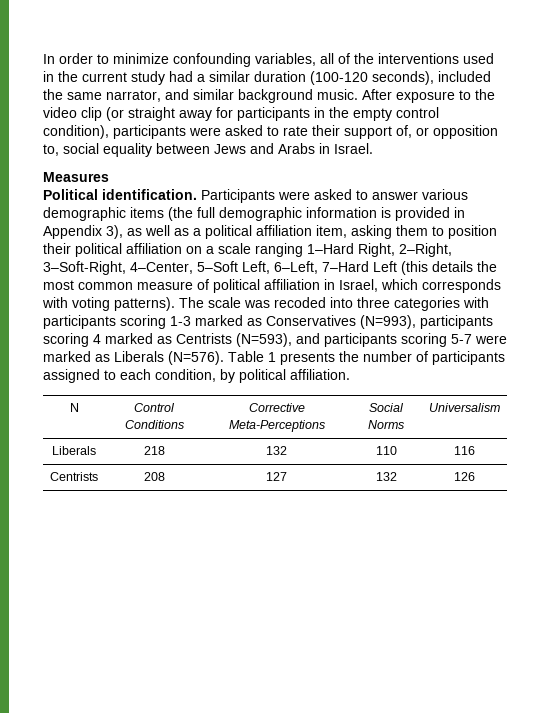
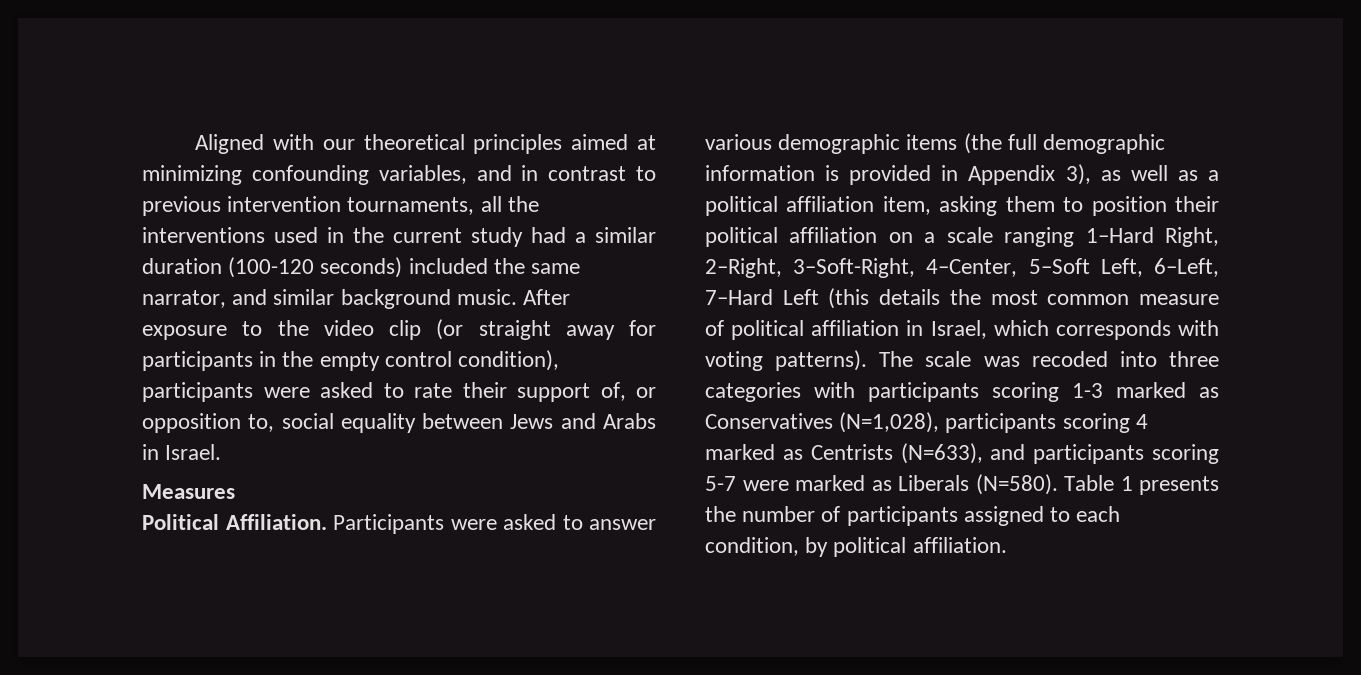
- In order to minimize confounding variables, all of the interventions used in the current study had a similar duration (100-120 seconds), included the same narrator, and similar background music.
+ Aligned with our theoretical principles aimed at minimizing confounding variables, and in contrast to previous intervention tournaments, all the interventions used in the current study had a similar duration (100-120 seconds) included the same narrator, and similar background music.
- Political identification.
+ Political Affiliation.
- The scale was recoded into three categories with participants scoring 1-3 marked as Conservatives (N=993), participants scoring 4 marked as Centrists (N=593), and participants scoring 5-7 were marked as Liberals (N=576).
+ The scale was recoded into three categories with participants scoring 1-3 marked as Conservatives (N=1,028), participants scoring 4 marked as Centrists (N=633), and participants scoring 5-7 were marked as Liberals (N=580).
- N | Control Conditions | Corrective Meta-Perceptions | Social Norms | Universalism
- Liberals | 218 | 132 | 110 | 116
- Centrists | 208 | 127 | 132 | 126

